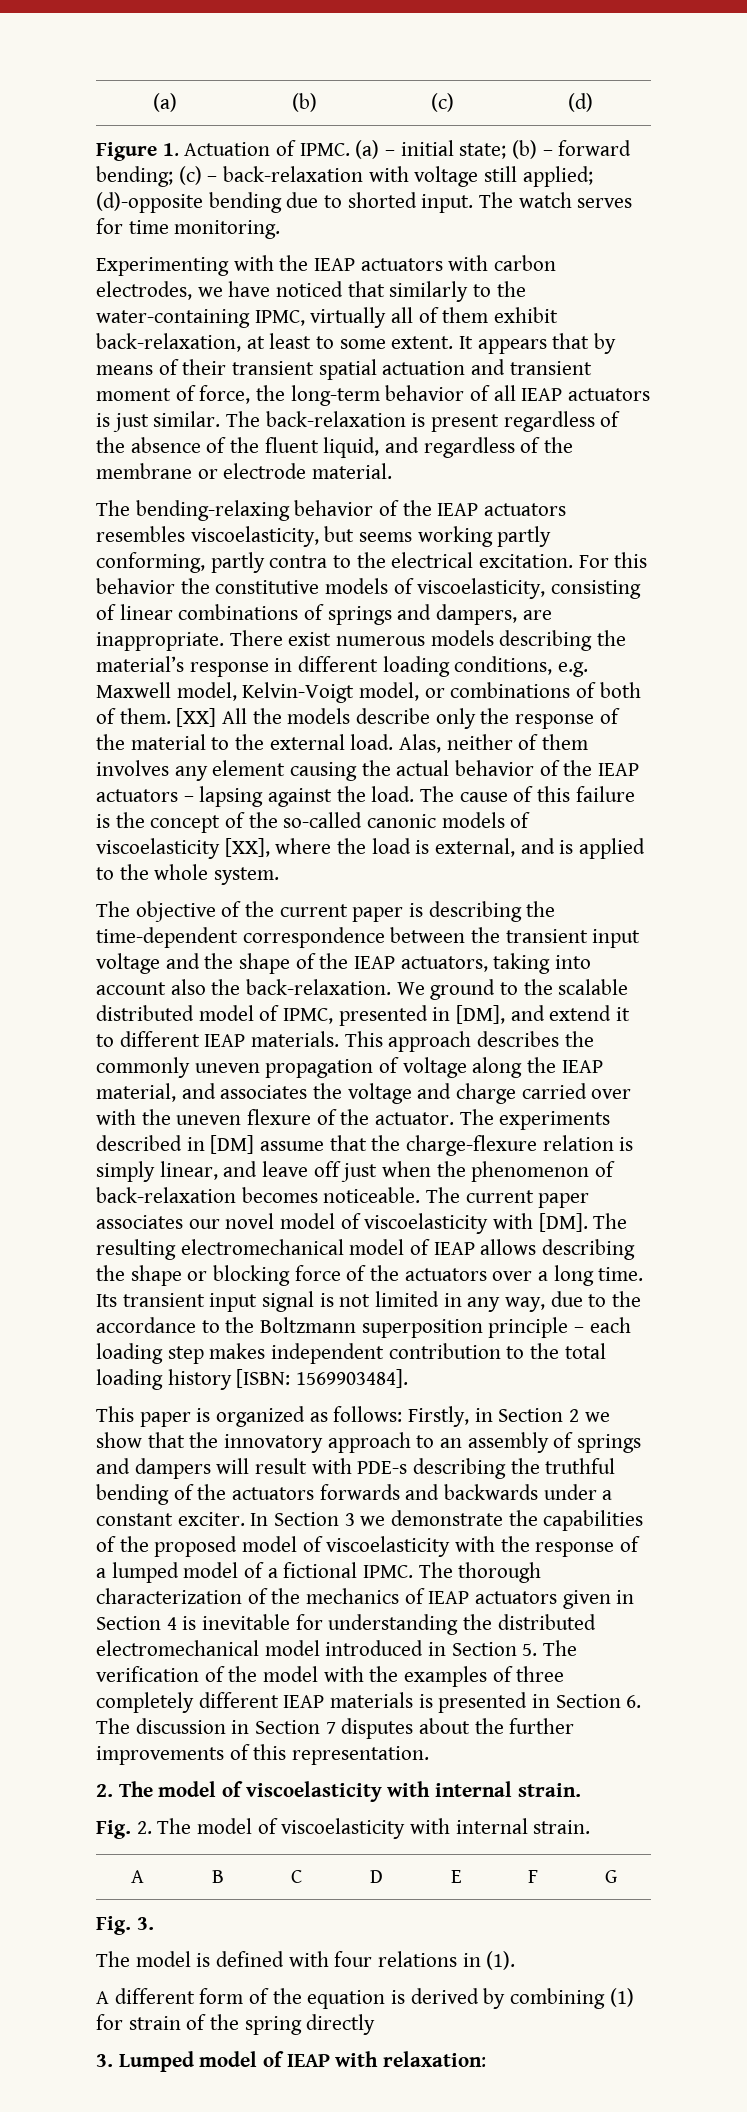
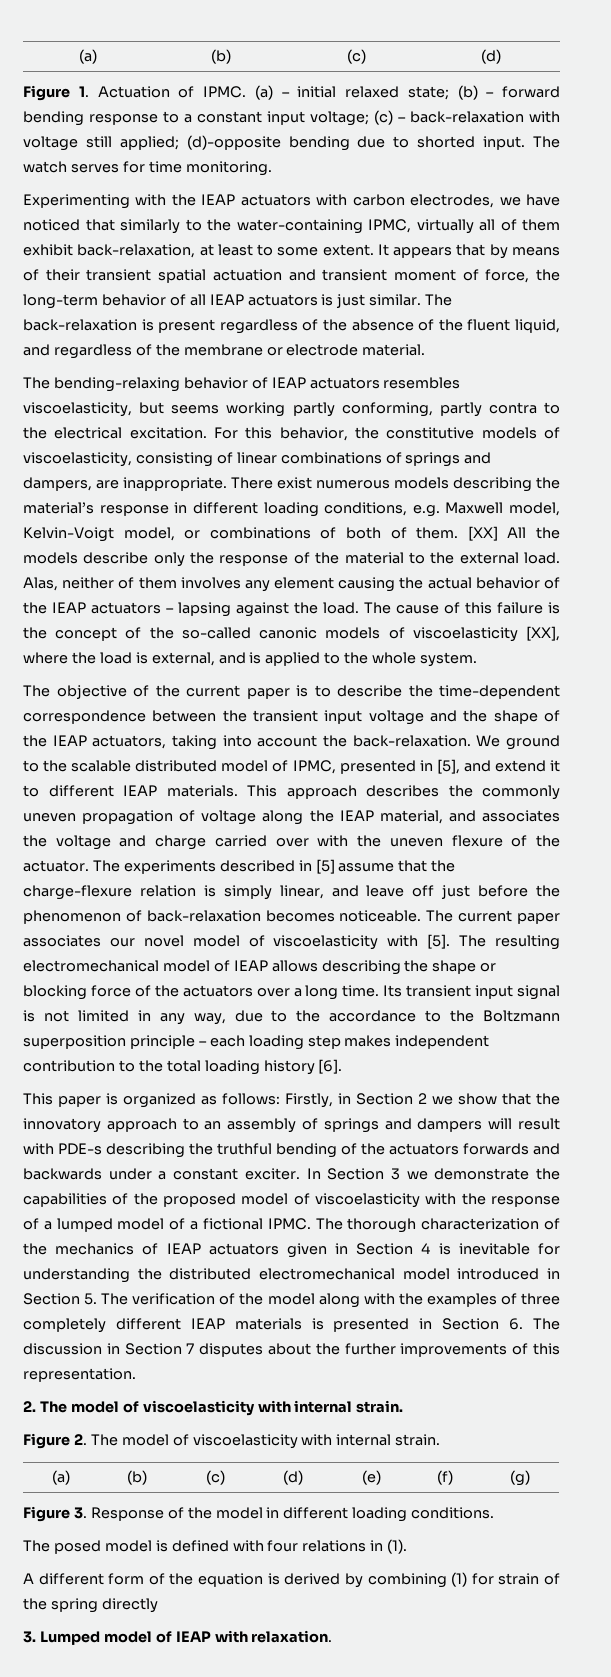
- (a) – initial state; (b) – forward bending; (c) – back-relaxation with voltage still applied; (d)-opposite bending due to shorted input.
+ (a) – initial relaxed state; (b) – forward bending response to a constant input voltage; (c) – back-relaxation with voltage still applied; (d)-opposite bending due to shorted input.
- The bending-relaxing behavior of the IEAP actuators resembles viscoelasticity, but seems working partly conforming, partly contra to the electrical excitation.
+ The bending-relaxing behavior of IEAP actuators resembles viscoelasticity, but seems working partly conforming, partly contra to the electrical excitation.
- For this behavior the constitutive models of viscoelasticity, consisting of linear combinations of springs and dampers, are inappropriate.
+ For this behavior, the constitutive models of viscoelasticity, consisting of linear combinations of springs and dampers, are inappropriate.
- The objective of the current paper is describing the time-dependent correspondence between the transient input voltage and the shape of the IEAP actuators, taking into account also the back-relaxation.
+ The objective of the current paper is to describe the time-dependent correspondence between the transient input voltage and the shape of the IEAP actuators, taking into account the back-relaxation.
- We ground to the scalable distributed model of IPMC, presented in [DM], and extend it to different IEAP materials.
+ We ground to the scalable distributed model of IPMC, presented in [5], and extend it to different IEAP materials.
- The experiments described in [DM] assume that the charge-flexure relation is simply linear, and leave off just when the phenomenon of back-relaxation becomes noticeable.
+ The experiments described in [5] assume that the charge-flexure relation is simply linear, and leave off just before the phenomenon of back-relaxation becomes noticeable.
- The current paper associates our novel model of viscoelasticity with [DM]. The resulting electromechanical model of IEAP allows describing the shape or blocking force of the actuators over a long time.
+ The current paper associates our novel model of viscoelasticity with [5]. The resulting electromechanical model of IEAP allows describing the shape or blocking force of the actuators over a long time.
- Its transient input signal is not limited in any way, due to the accordance to the Boltzmann superposition principle – each loading step makes independent contribution to the total loading history [ISBN: 1569903484].
+ Its transient input signal is not limited in any way, due to the accordance to the Boltzmann superposition principle – each loading step makes independent contribution to the total loading history [6].
- The thorough characterization of the mechanics of IEAP actuators given in Section 4 is inevitable for understanding the distributed electromechanical model introduced in Section 5. The verification of the model with the examples of three completely different IEAP materials is presented in Section 6. The discussion in Section 7 disputes about the further improvements of this representation.
+ The thorough characterization of the mechanics of IEAP actuators given in Section 4 is inevitable for understanding the distributed electromechanical model introduced in Section 5. The verification of the model along with the examples of three completely different IEAP materials is presented in Section 6. The discussion in Section 7 disputes about the further improvements of this representation.
- Fig. 2. The model of viscoelasticity with internal strain.
- A | B | C | D | E | F | G
- Fig. 3.
- The model is defined with four relations in (1).
+ Figure 2. The model of viscoelasticity with internal strain.
+ (a) | (b) | (c) | (d) | (e) | (f) | (g)
+ Figure 3. Response of the model in different loading conditions.
+ The posed model is defined with four relations in (1).
- 3. Lumped model of IEAP with relaxation:
+ 3. Lumped model of IEAP with relaxation.

